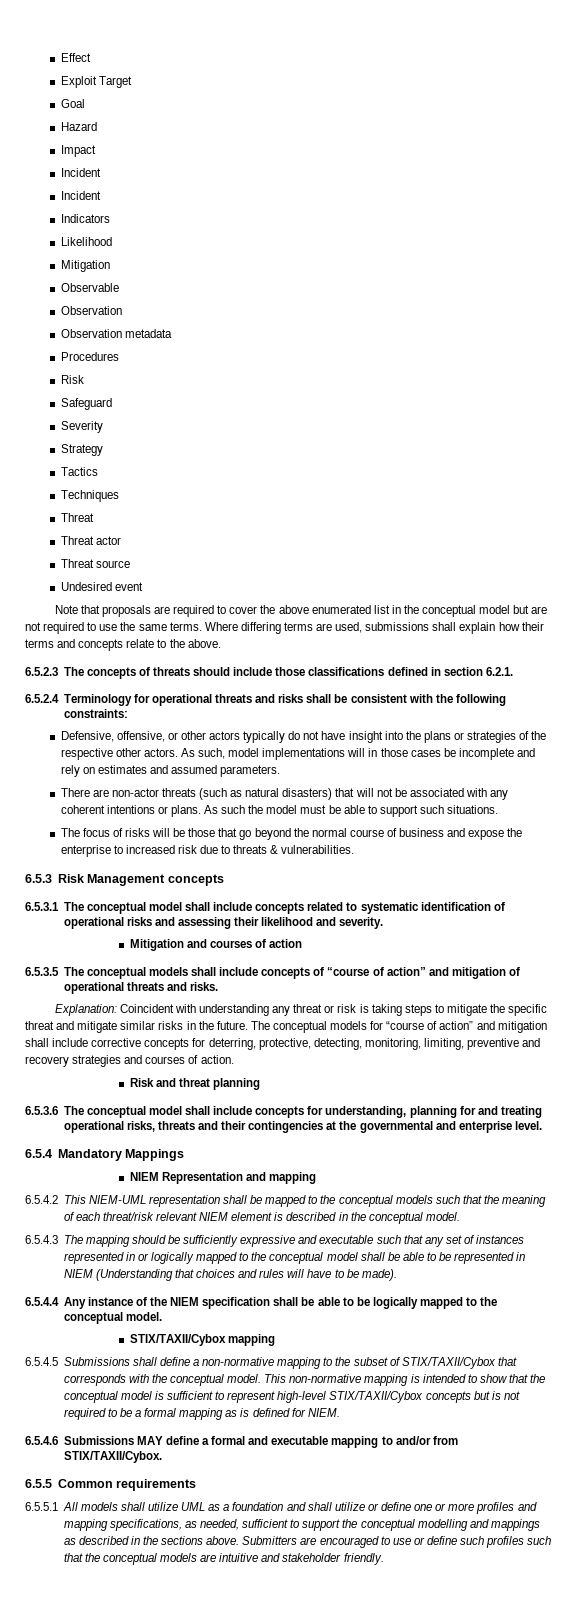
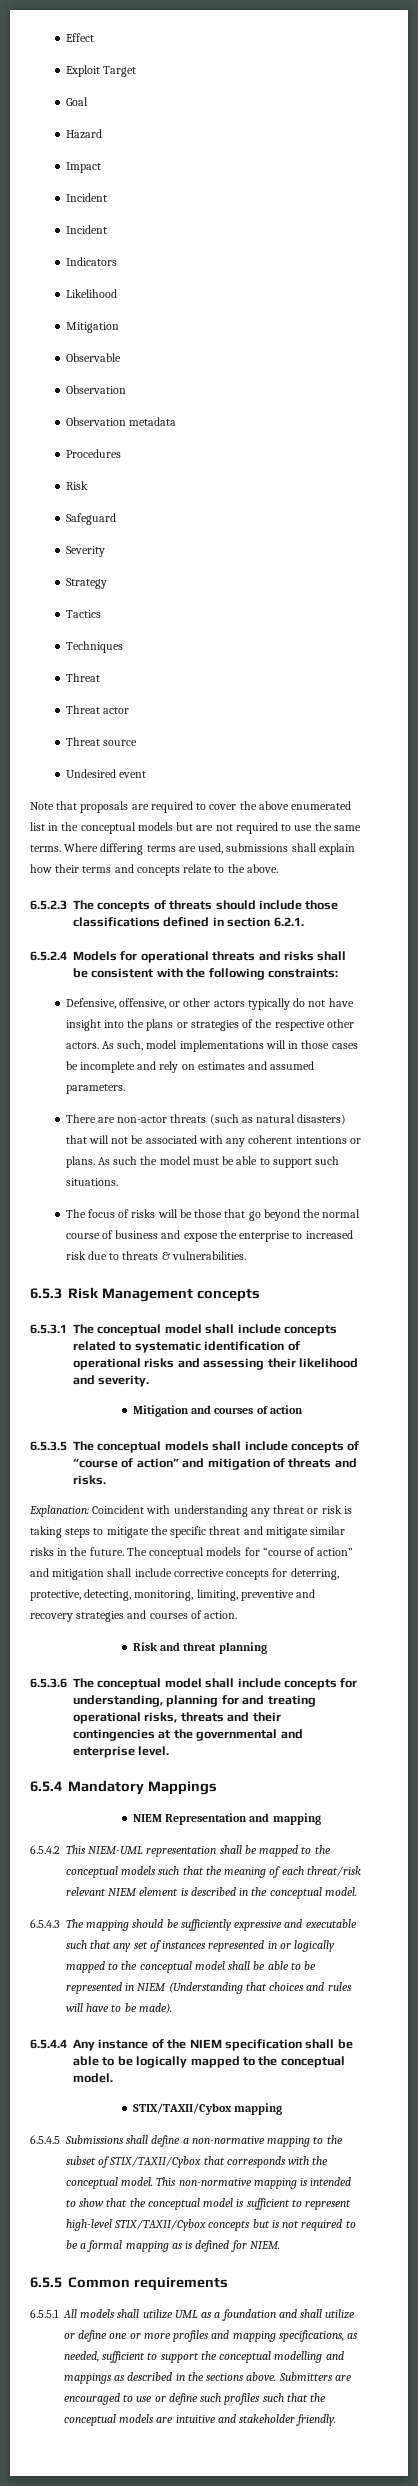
- Note that proposals are required to cover the above enumerated list in the conceptual model but are not required to use the same terms.
+ Note that proposals are required to cover the above enumerated list in the conceptual models but are not required to use the same terms.
- 6.5.2.4 Terminology for operational threats and risks shall be consistent with the following constraints:
+ 6.5.2.4 Models for operational threats and risks shall be consistent with the following constraints:
- 6.5.3.5 The conceptual models shall include concepts of “course of action” and mitigation of operational threats and risks.
+ 6.5.3.5 The conceptual models shall include concepts of “course of action” and mitigation of threats and risks.
- 6.5.4.6 Submissions MAY define a formal and executable mapping to and/or from STIX/TAXII/Cybox.

